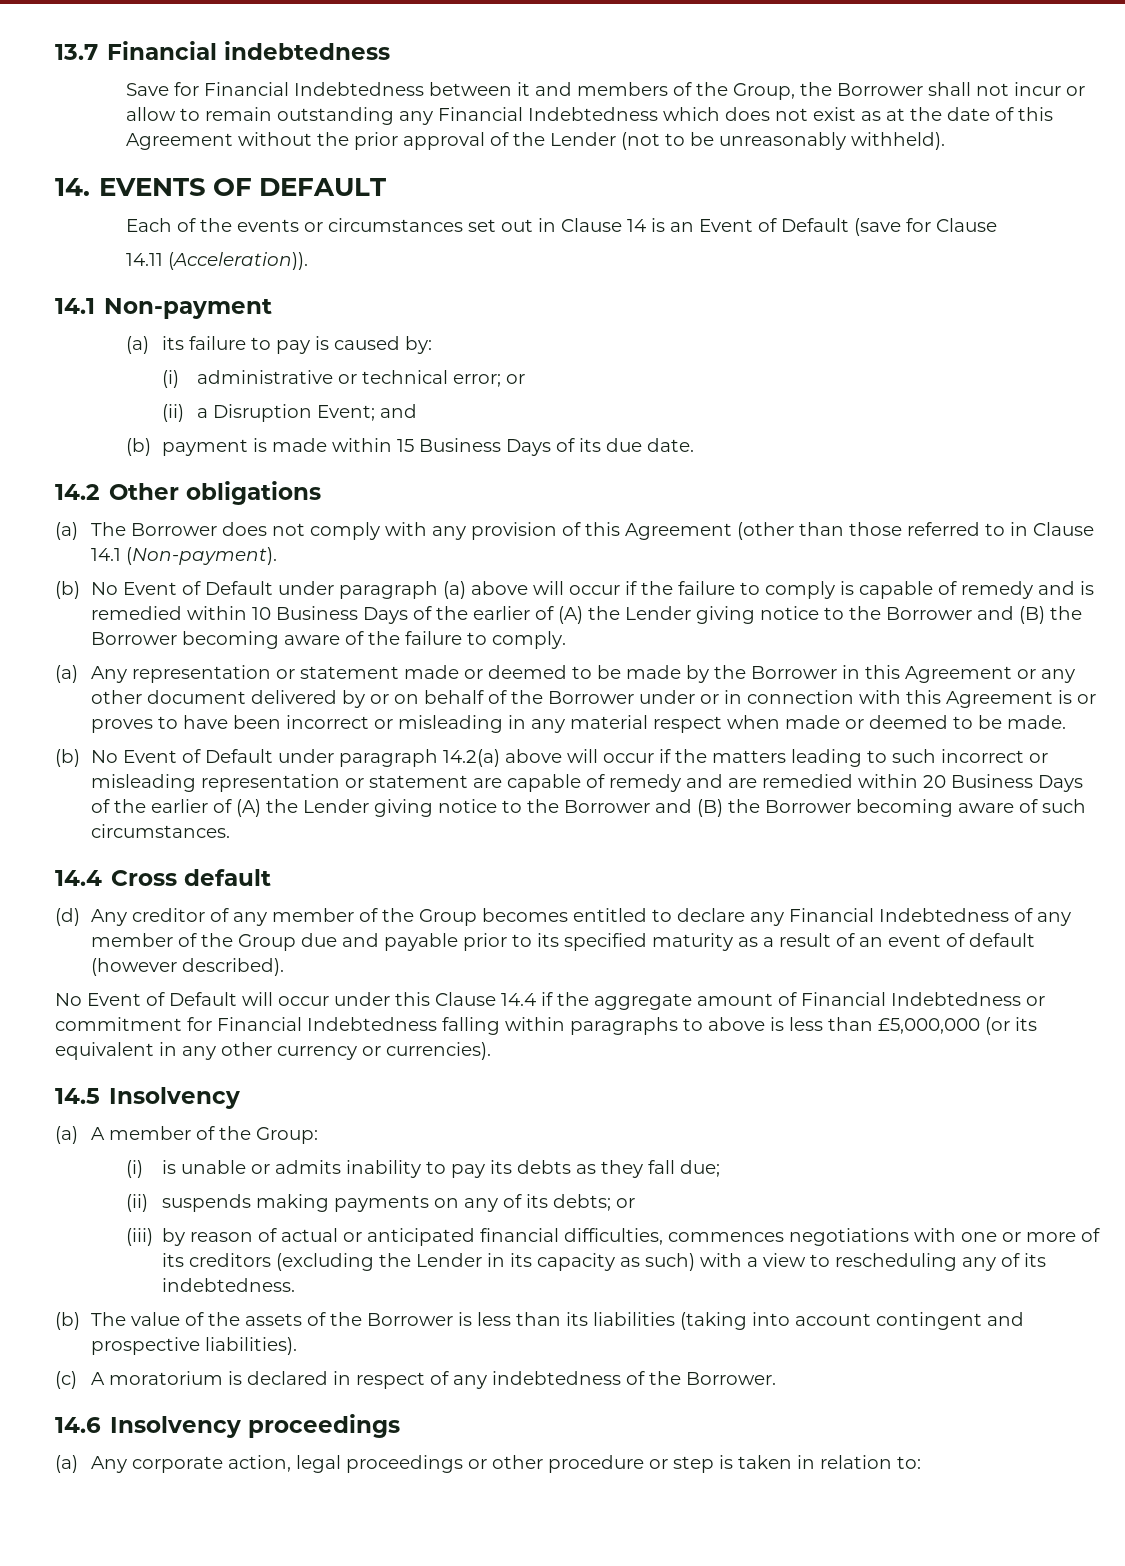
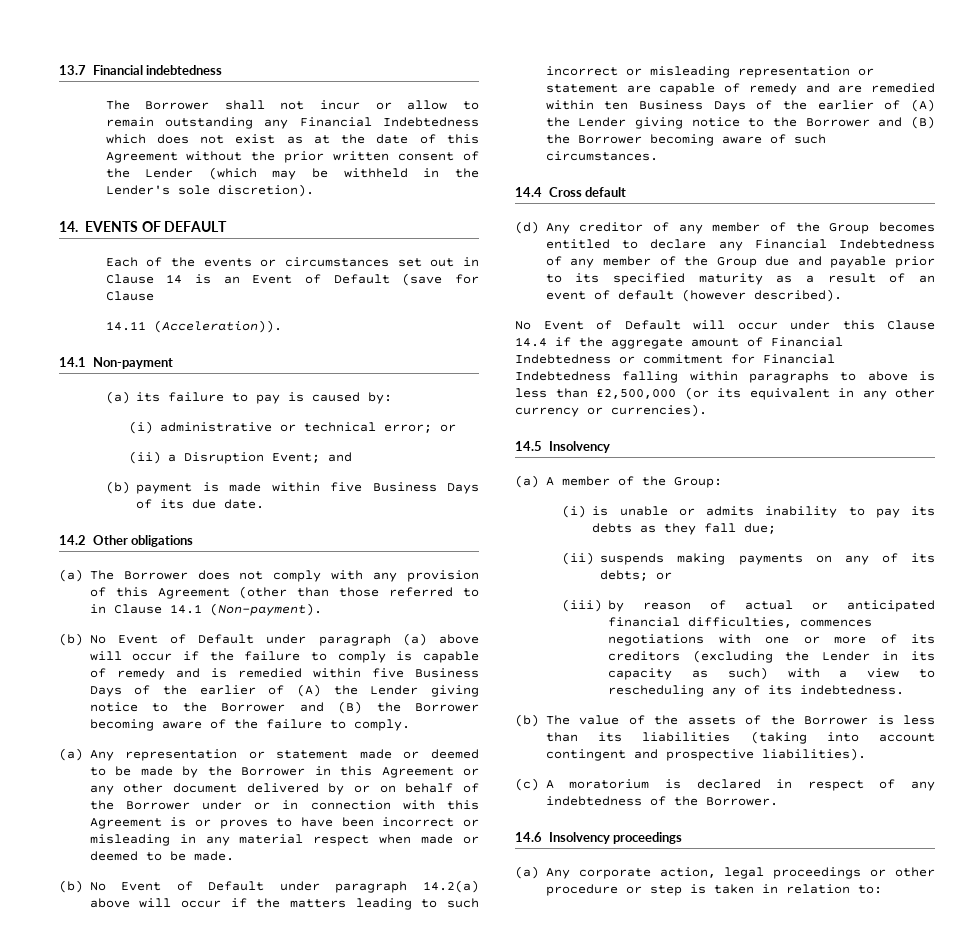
- Save for Financial Indebtedness between it and members of the Group, the Borrower shall not incur or allow to remain outstanding any Financial Indebtedness which does not exist as at the date of this Agreement without the prior approval of the Lender (not to be unreasonably withheld).
+ The Borrower shall not incur or allow to remain outstanding any Financial Indebtedness which does not exist as at the date of this Agreement without the prior written consent of the Lender (which may be withheld in the Lender's sole discretion).
- (b) payment is made within 15 Business Days of its due date.
+ (b) payment is made within five Business Days of its due date.
- (b) No Event of Default under paragraph (a) above will occur if the failure to comply is capable of remedy and is remedied within 10 Business Days of the earlier of (A) the Lender giving notice to the Borrower and (B) the Borrower becoming aware of the failure to comply.
+ (b) No Event of Default under paragraph (a) above will occur if the failure to comply is capable of remedy and is remedied within five Business Days of the earlier of (A) the Lender giving notice to the Borrower and (B) the Borrower becoming aware of the failure to comply.
- (b) No Event of Default under paragraph 14.2(a) above will occur if the matters leading to such incorrect or misleading representation or statement are capable of remedy and are remedied within 20 Business Days of the earlier of (A) the Lender giving notice to the Borrower and (B) the Borrower becoming aware of such circumstances.
+ (b) No Event of Default under paragraph 14.2(a) above will occur if the matters leading to such incorrect or misleading representation or statement are capable of remedy and are remedied within ten Business Days of the earlier of (A) the Lender giving notice to the Borrower and (B) the Borrower becoming aware of such circumstances.
- No Event of Default will occur under this Clause 14.4 if the aggregate amount of Financial Indebtedness or commitment for Financial Indebtedness falling within paragraphs to above is less than £5,000,000 (or its equivalent in any other currency or currencies).
+ No Event of Default will occur under this Clause 14.4 if the aggregate amount of Financial Indebtedness or commitment for Financial Indebtedness falling within paragraphs to above is less than £2,500,000 (or its equivalent in any other currency or currencies).

